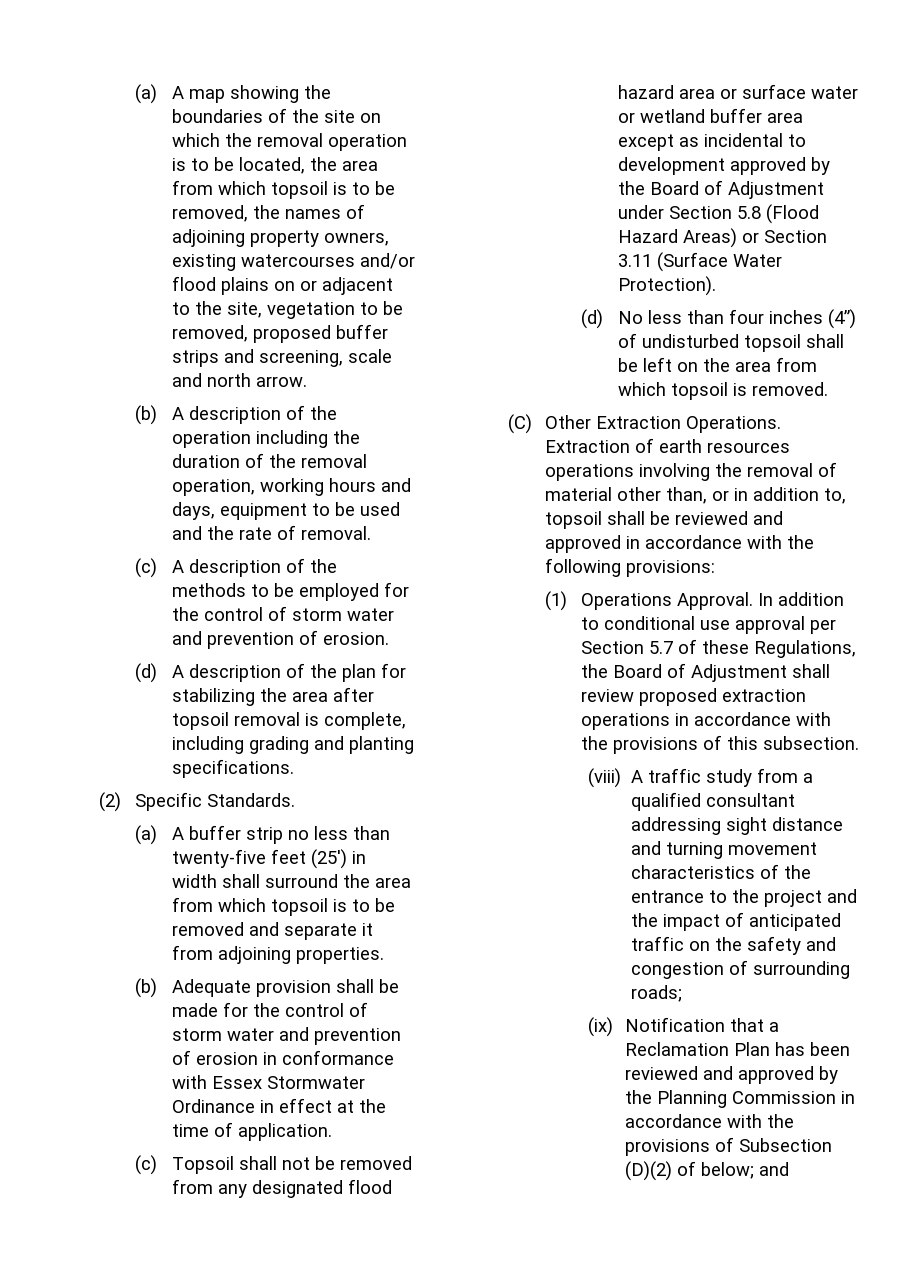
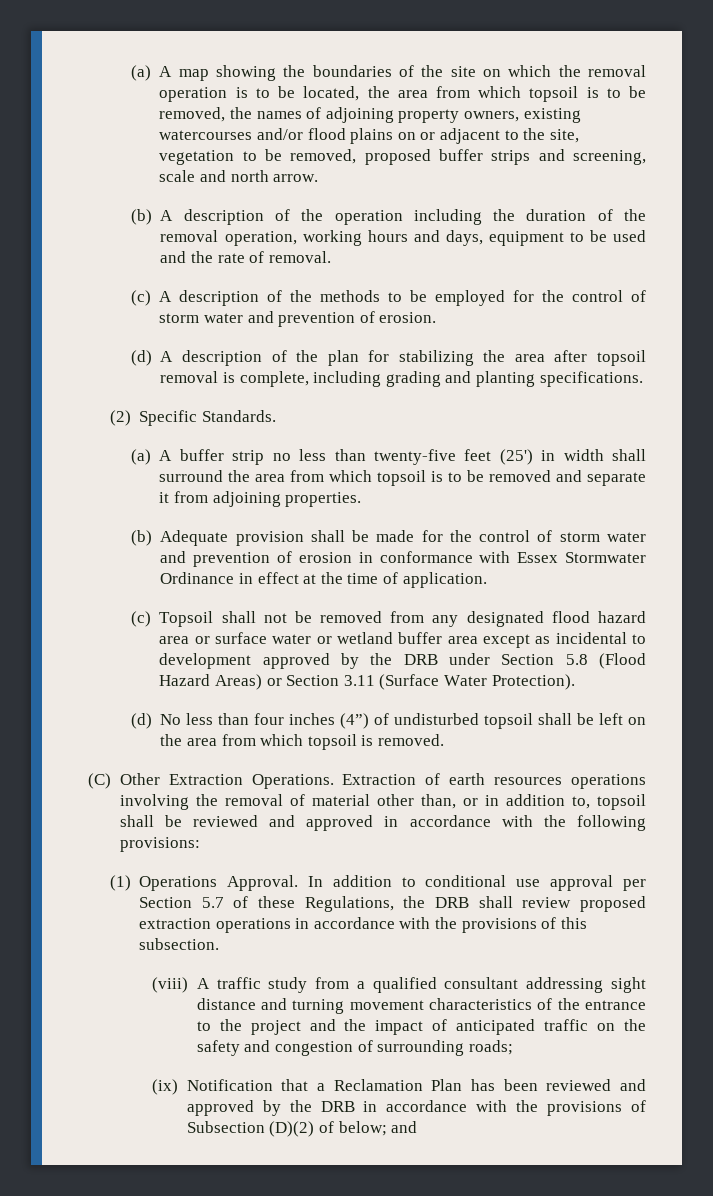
- (c) Topsoil shall not be removed from any designated flood hazard area or surface water or wetland buffer area except as incidental to development approved by the Board of Adjustment under Section 5.8 (Flood Hazard Areas) or Section 3.11 (Surface Water Protection).
+ (c) Topsoil shall not be removed from any designated flood hazard area or surface water or wetland buffer area except as incidental to development approved by the DRB under Section 5.8 (Flood Hazard Areas) or Section 3.11 (Surface Water Protection).
- In addition to conditional use approval per Section 5.7 of these Regulations, the Board of Adjustment shall review proposed extraction operations in accordance with the provisions of this subsection.
+ In addition to conditional use approval per Section 5.7 of these Regulations, the DRB shall review proposed extraction operations in accordance with the provisions of this subsection.
- (ix) Notification that a Reclamation Plan has been reviewed and approved by the Planning Commission in accordance with the provisions of Subsection (D)(2) of below; and
+ (ix) Notification that a Reclamation Plan has been reviewed and approved by the DRB in accordance with the provisions of Subsection (D)(2) of below; and

